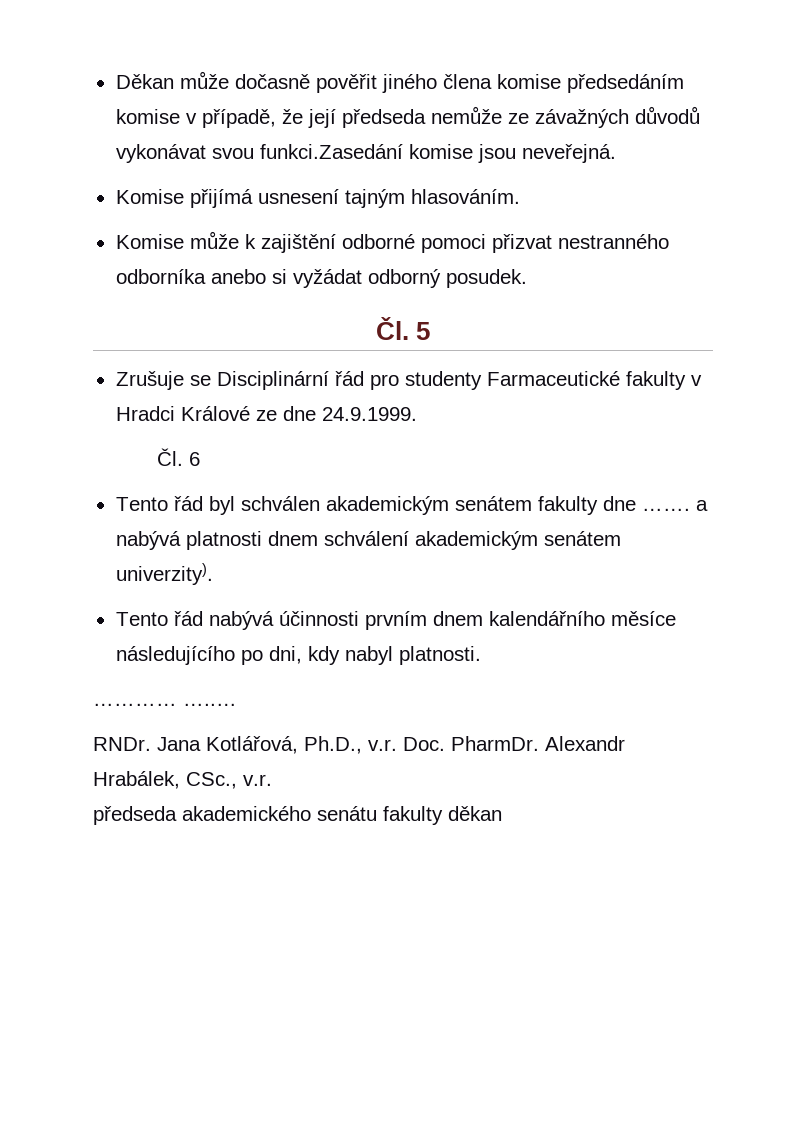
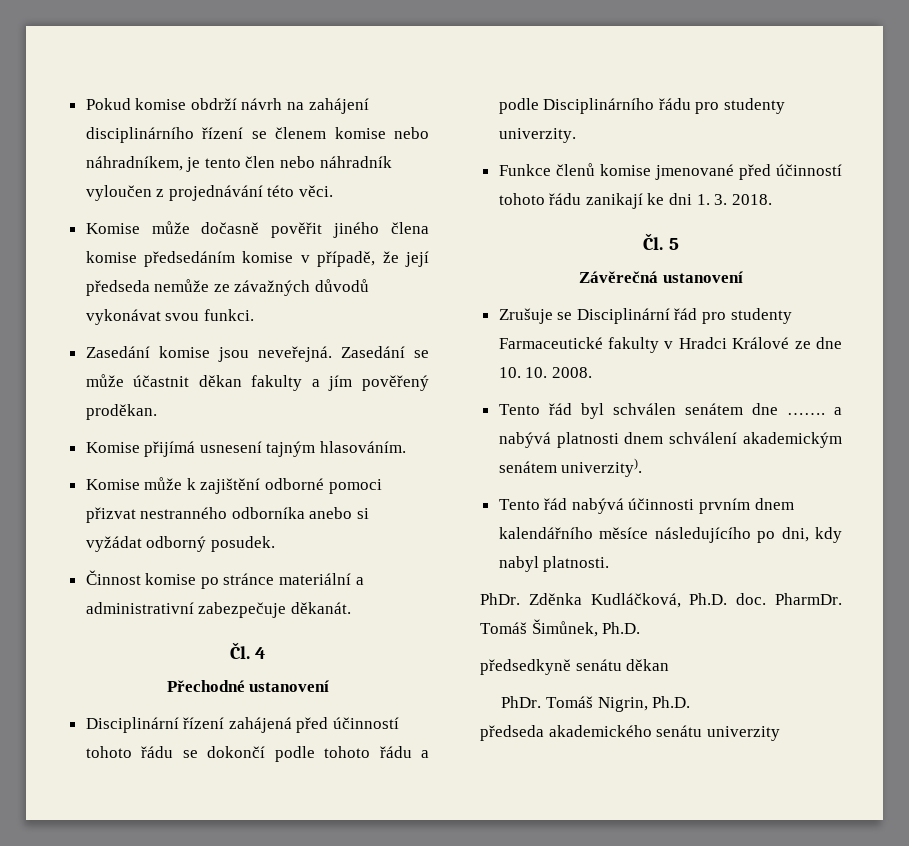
- Děkan může dočasně pověřit jiného člena komise předsedáním komise v případě, že její předseda nemůže ze závažných důvodů vykonávat svou funkci.Zasedání komise jsou neveřejná.
+ Pokud komise obdrží návrh na zahájení disciplinárního řízení se členem komise nebo náhradníkem, je tento člen nebo náhradník vyloučen z projednávání této věci.
+ Komise může dočasně pověřit jiného člena komise předsedáním komise v případě, že její předseda nemůže ze závažných důvodů vykonávat svou funkci.
+ Zasedání komise jsou neveřejná. Zasedání se může účastnit děkan fakulty a jím pověřený proděkan.
+ Činnost komise po stránce materiální a administrativní zabezpečuje děkanát.
+ Čl. 4
+ Přechodné ustanovení
+ Disciplinární řízení zahájená před účinností tohoto řádu se dokončí podle tohoto řádu a podle Disciplinárního řádu pro studenty univerzity.
+ Funkce členů komise jmenované před účinností tohoto řádu zanikají ke dni 1. 3. 2018.
+ Závěrečná ustanovení
- Zrušuje se Disciplinární řád pro studenty Farmaceutické fakulty v Hradci Králové ze dne 24.9.1999.
- Čl. 6
+ Zrušuje se Disciplinární řád pro studenty Farmaceutické fakulty v Hradci Králové ze dne 10. 10. 2008.
- Tento řád byl schválen akademickým senátem fakulty dne ……. a nabývá platnosti dnem schválení akademickým senátem univerzity).
+ Tento řád byl schválen senátem dne ……. a nabývá platnosti dnem schválení akademickým senátem univerzity).
- ………… …..…
- RNDr. Jana Kotlářová, Ph.D., v.r. Doc. PharmDr. Alexandr Hrabálek, CSc., v.r.
+ PhDr. Zděnka Kudláčková, Ph.D. doc. PharmDr. Tomáš Šimůnek, Ph.D.
+ předsedkyně senátu děkan
+ PhDr. Tomáš Nigrin, Ph.D.
- předseda akademického senátu fakulty děkan
+ předseda akademického senátu univerzity

